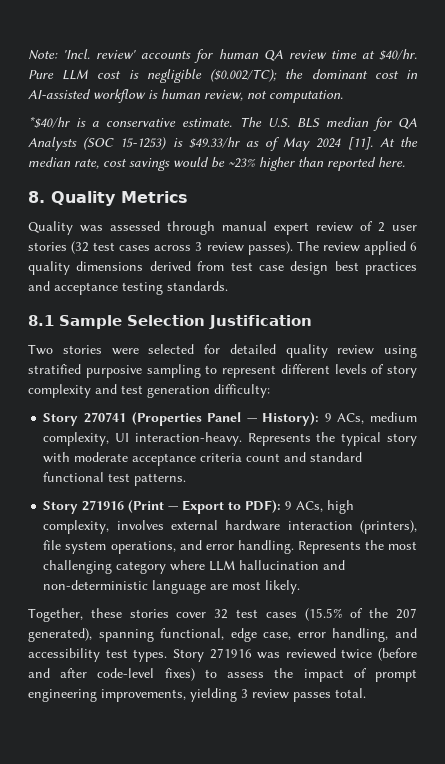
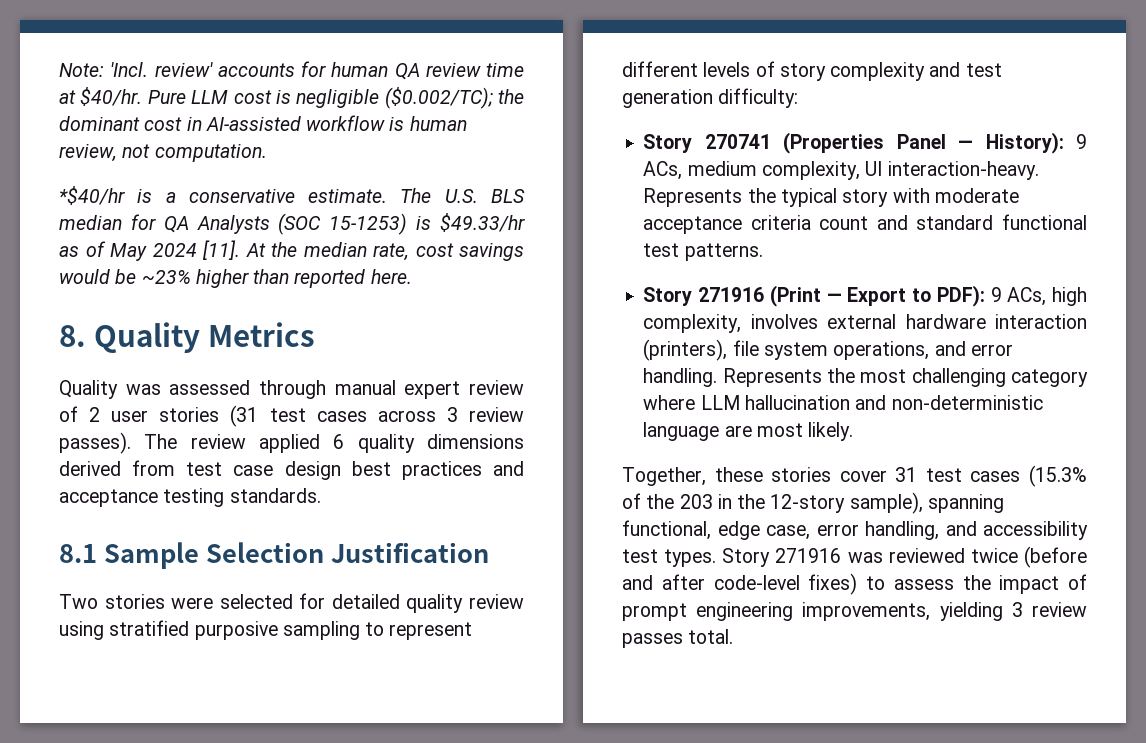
- Quality was assessed through manual expert review of 2 user stories (32 test cases across 3 review passes).
+ Quality was assessed through manual expert review of 2 user stories (31 test cases across 3 review passes).
- Together, these stories cover 32 test cases (15.5% of the 207 generated), spanning functional, edge case, error handling, and accessibility test types.
+ Together, these stories cover 31 test cases (15.3% of the 203 in the 12-story sample), spanning functional, edge case, error handling, and accessibility test types.

